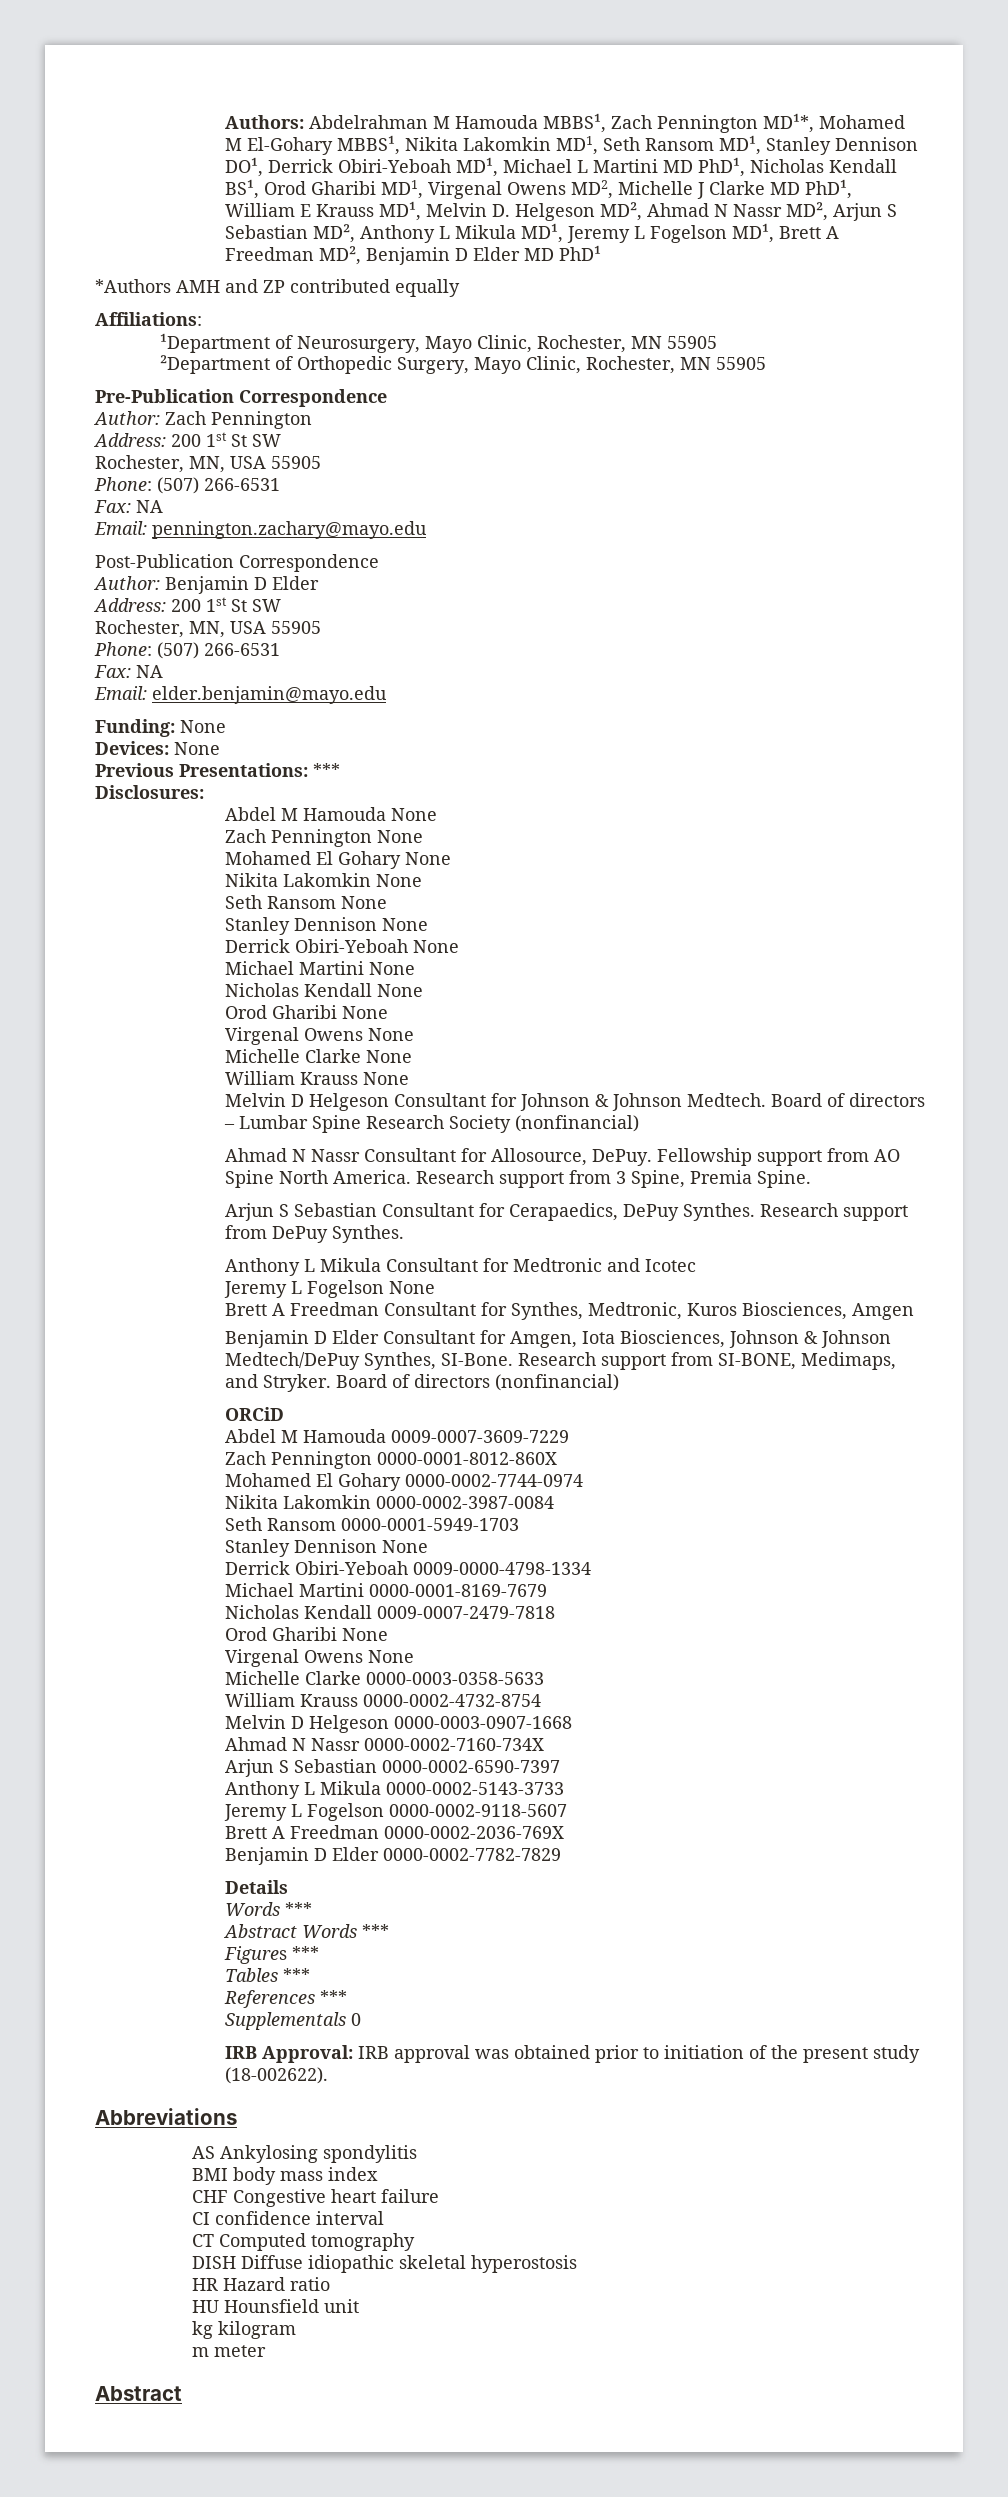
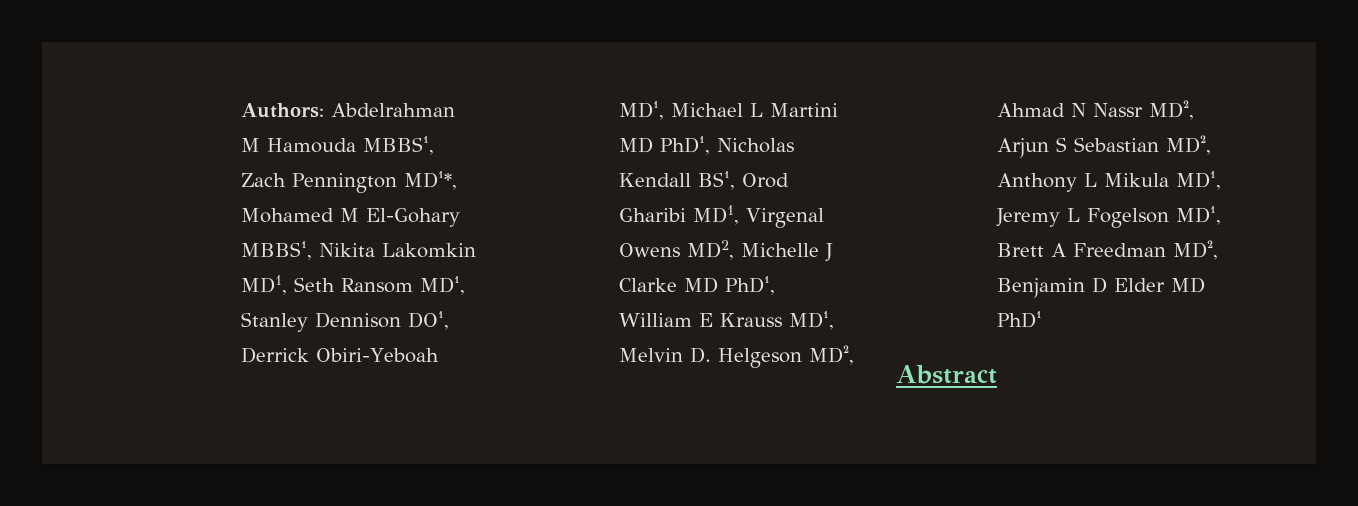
- *Authors AMH and ZP contributed equally
- Affiliations:
- ¹Department of Neurosurgery, Mayo Clinic, Rochester, MN 55905
- ²Department of Orthopedic Surgery, Mayo Clinic, Rochester, MN 55905
- Pre-Publication Correspondence
- Author: Zach Pennington
- Address: 200 1st St SW
- Rochester, MN, USA 55905
- Phone: (507) 266-6531
- Fax: NA
- Email: pennington.zachary@mayo.edu
- Post-Publication Correspondence
- Author: Benjamin D Elder
- Address: 200 1st St SW
- Rochester, MN, USA 55905
- Phone: (507) 266-6531
- Fax: NA
- Email: elder.benjamin@mayo.edu
- Funding: None
- Devices: None
- Previous Presentations: ***
- Disclosures:
- Abdel M Hamouda None
- Zach Pennington None
- Mohamed El Gohary None
- Nikita Lakomkin None
- Seth Ransom None
- Stanley Dennison None
- Derrick Obiri-Yeboah None
- Michael Martini None
- Nicholas Kendall None
- Orod Gharibi None
- Virgenal Owens None
- Michelle Clarke None
- William Krauss None
- Melvin D Helgeson Consultant for Johnson & Johnson Medtech. Board of directors – Lumbar Spine Research Society (nonfinancial)
- Ahmad N Nassr Consultant for Allosource, DePuy. Fellowship support from AO Spine North America. Research support from 3 Spine, Premia Spine.
- Arjun S Sebastian Consultant for Cerapaedics, DePuy Synthes. Research support from DePuy Synthes.
- Anthony L Mikula Consultant for Medtronic and Icotec
- Jeremy L Fogelson None
- Brett A Freedman Consultant for Synthes, Medtronic, Kuros Biosciences, Amgen
- Benjamin D Elder Consultant for Amgen, Iota Biosciences, Johnson & Johnson Medtech/DePuy Synthes, SI-Bone. Research support from SI-BONE, Medimaps, and Stryker. Board of directors (nonfinancial)
- ORCiD
- Abdel M Hamouda 0009-0007-3609-7229
- Zach Pennington 0000-0001-8012-860X
- Mohamed El Gohary 0000-0002-7744-0974
- Nikita Lakomkin 0000-0002-3987-0084
- Seth Ransom 0000-0001-5949-1703
- Stanley Dennison None
- Derrick Obiri-Yeboah 0009-0000-4798-1334
- Michael Martini 0000-0001-8169-7679
- Nicholas Kendall 0009-0007-2479-7818
- Orod Gharibi None
- Virgenal Owens None
- Michelle Clarke 0000-0003-0358-5633
- William Krauss 0000-0002-4732-8754
- Melvin D Helgeson 0000-0003-0907-1668
- Ahmad N Nassr 0000-0002-7160-734X
- Arjun S Sebastian 0000-0002-6590-7397
- Anthony L Mikula 0000-0002-5143-3733
- Jeremy L Fogelson 0000-0002-9118-5607
- Brett A Freedman 0000-0002-2036-769X
- Benjamin D Elder 0000-0002-7782-7829
- Details
- Words ***
- Abstract Words ***
- Figures ***
- Tables ***
- References ***
- Supplementals 0
- IRB Approval: IRB approval was obtained prior to initiation of the present study (18-002622).
- Abbreviations
- AS Ankylosing spondylitis
- BMI body mass index
- CHF Congestive heart failure
- CI confidence interval
- CT Computed tomography
- DISH Diffuse idiopathic skeletal hyperostosis
- HR Hazard ratio
- HU Hounsfield unit
- kg kilogram
- m meter

